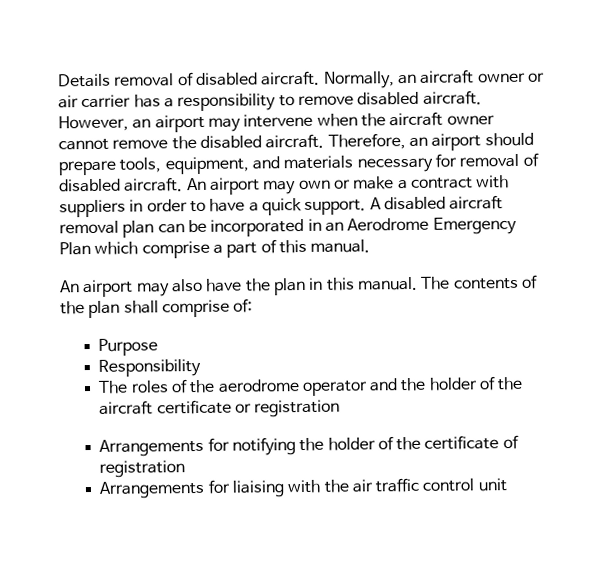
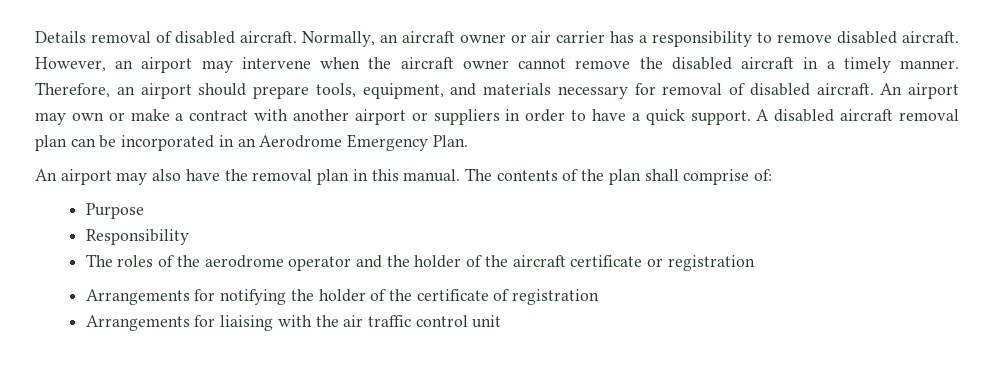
- However, an airport may intervene when the aircraft owner cannot remove the disabled aircraft.
+ However, an airport may intervene when the aircraft owner cannot remove the disabled aircraft in a timely manner.
- An airport may own or make a contract with suppliers in order to have a quick support.
+ An airport may own or make a contract with another airport or suppliers in order to have a quick support.
- A disabled aircraft removal plan can be incorporated in an Aerodrome Emergency Plan which comprise a part of this manual.
+ A disabled aircraft removal plan can be incorporated in an Aerodrome Emergency Plan.
- An airport may also have the plan in this manual.
+ An airport may also have the removal plan in this manual.

